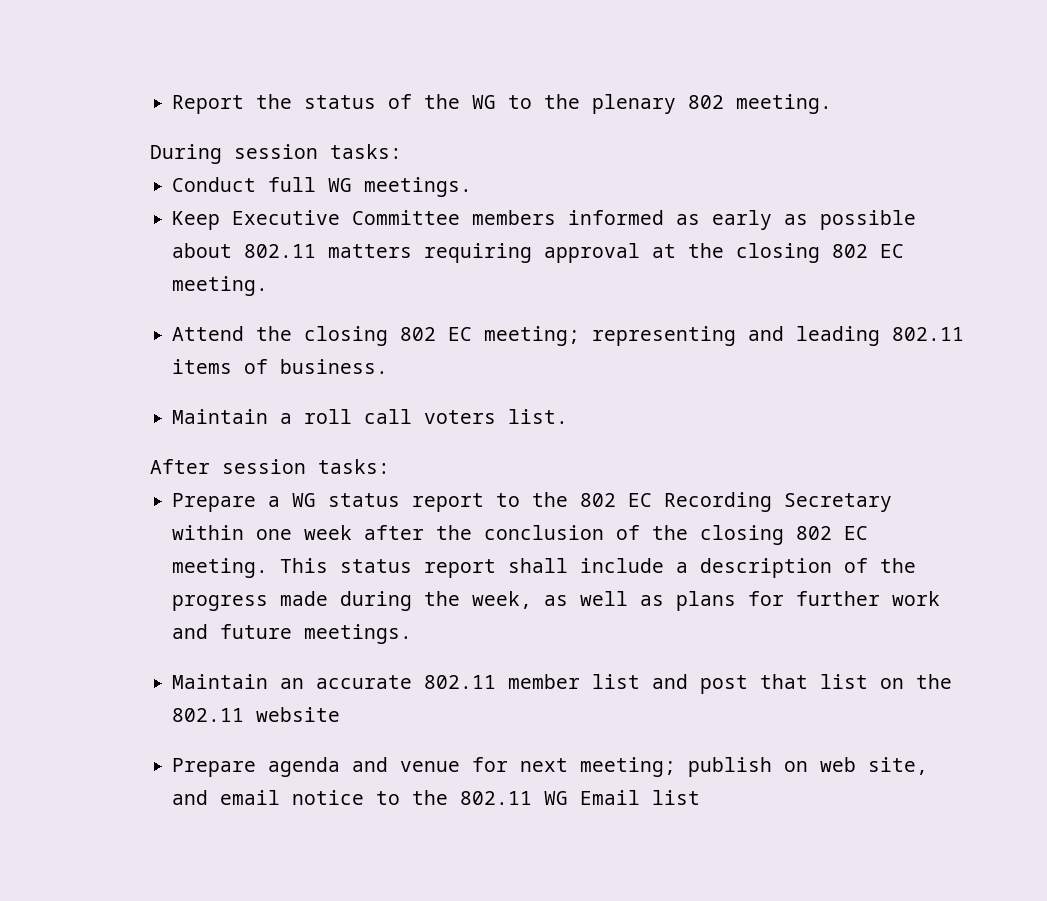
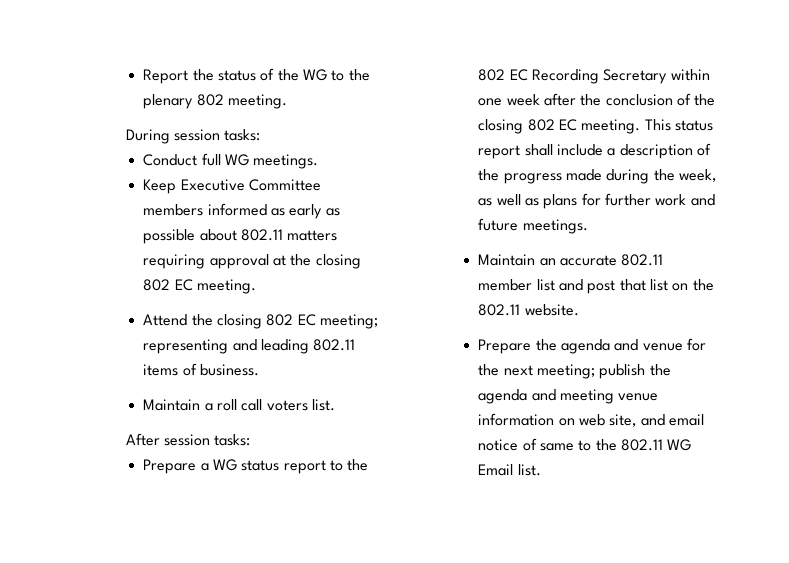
- Maintain an accurate 802.11 member list and post that list on the 802.11 website
- Prepare agenda and venue for next meeting; publish on web site, and email notice to the 802.11 WG Email list
+ Maintain an accurate 802.11 member list and post that list on the 802.11 website.
+ Prepare the agenda and venue for the next meeting; publish the agenda and meeting venue information on web site, and email notice of same to the 802.11 WG Email list.

